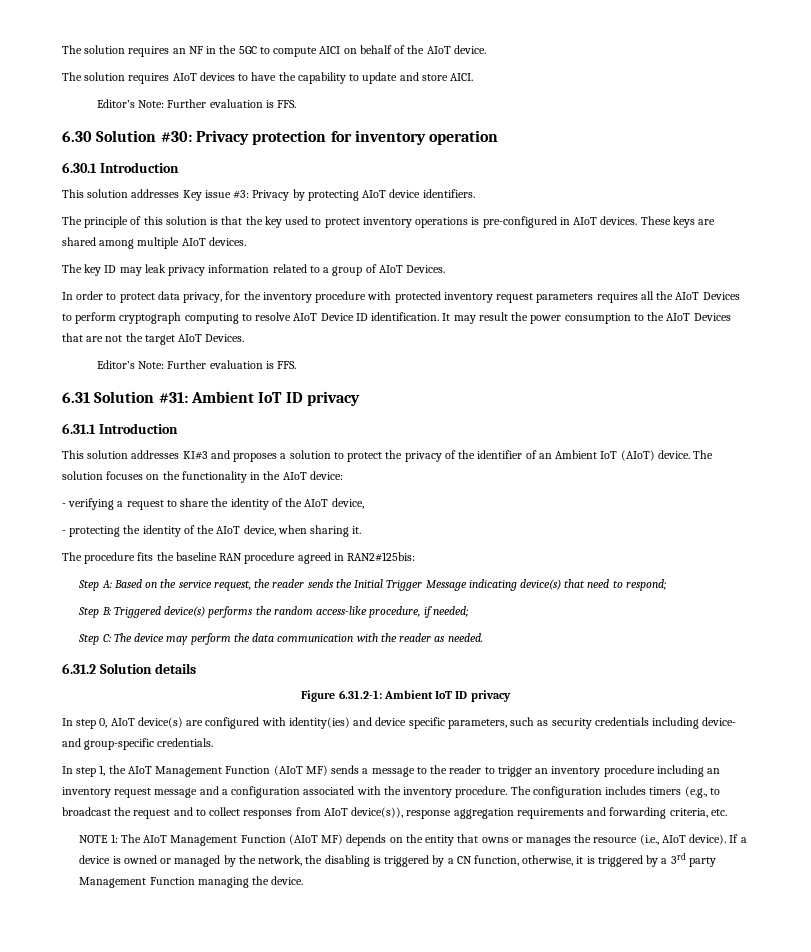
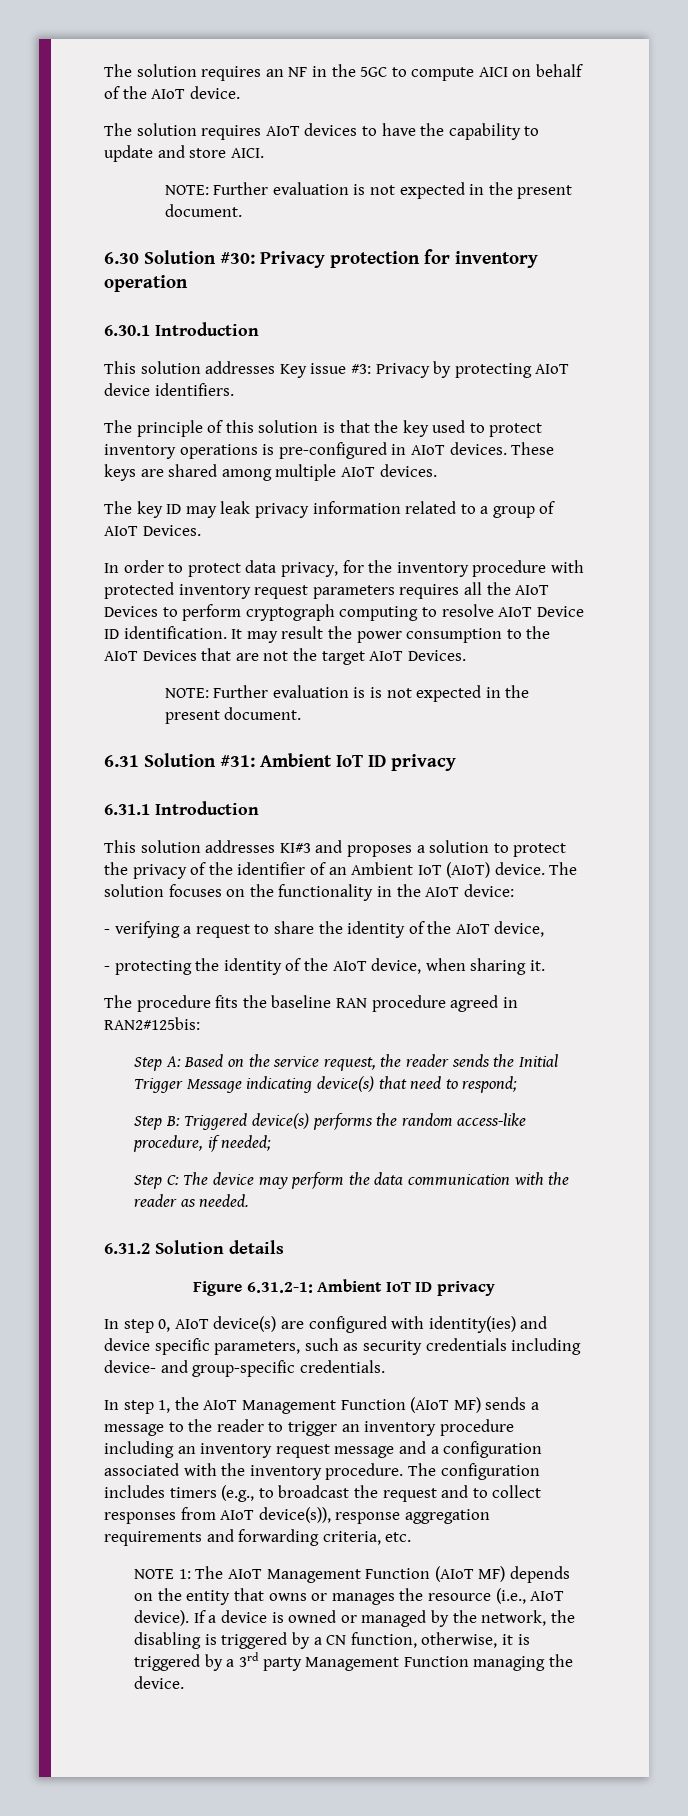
  The solution requires AIoT devices to have the capability to update and store AICI.
- Editor’s Note: Further evaluation is FFS.
+ NOTE: Further evaluation is not expected in the present document.
  It may result the power consumption to the AIoT Devices that are not the target AIoT Devices.
- Editor’s Note: Further evaluation is FFS.
+ NOTE: Further evaluation is is not expected in the present document.

